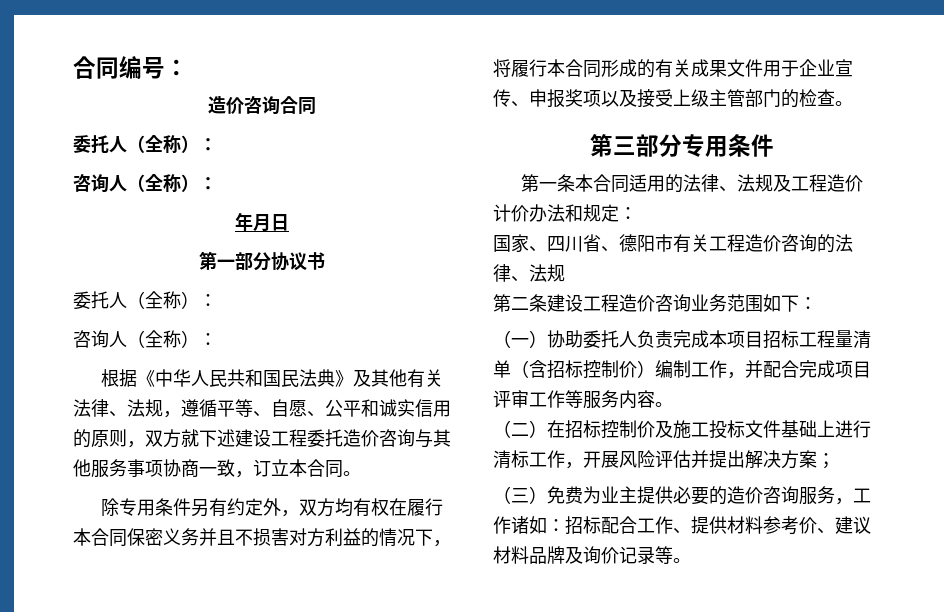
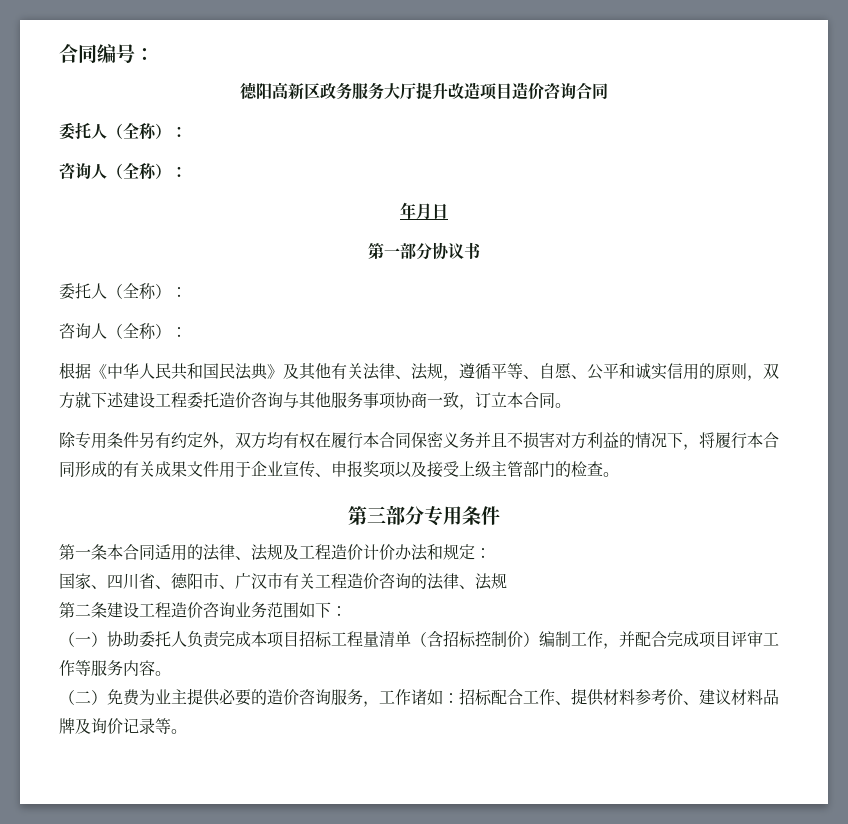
- 造价咨询合同
+ 德阳高新区政务服务大厅提升改造项目造价咨询合同
- 国家、四川省、德阳市有关工程造价咨询的法律、法规
+ 国家、四川省、德阳市、广汉市有关工程造价咨询的法律、法规
- （二）在招标控制价及施工投标文件基础上进行清标工作，开展风险评估并提出解决方案；
- （三）免费为业主提供必要的造价咨询服务，工作诸如：招标配合工作、提供材料参考价、建议材料品牌及询价记录等。
+ （二）免费为业主提供必要的造价咨询服务，工作诸如：招标配合工作、提供材料参考价、建议材料品牌及询价记录等。

